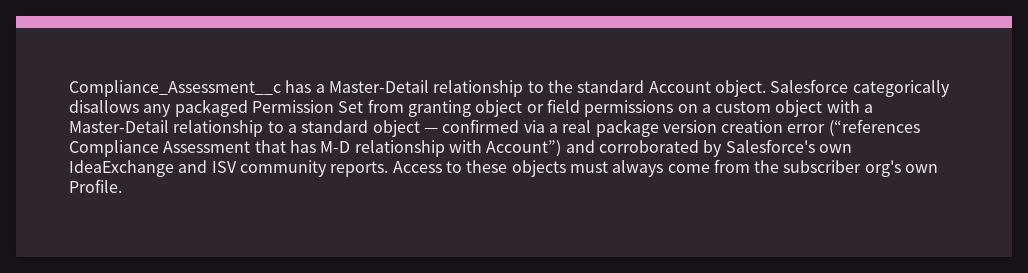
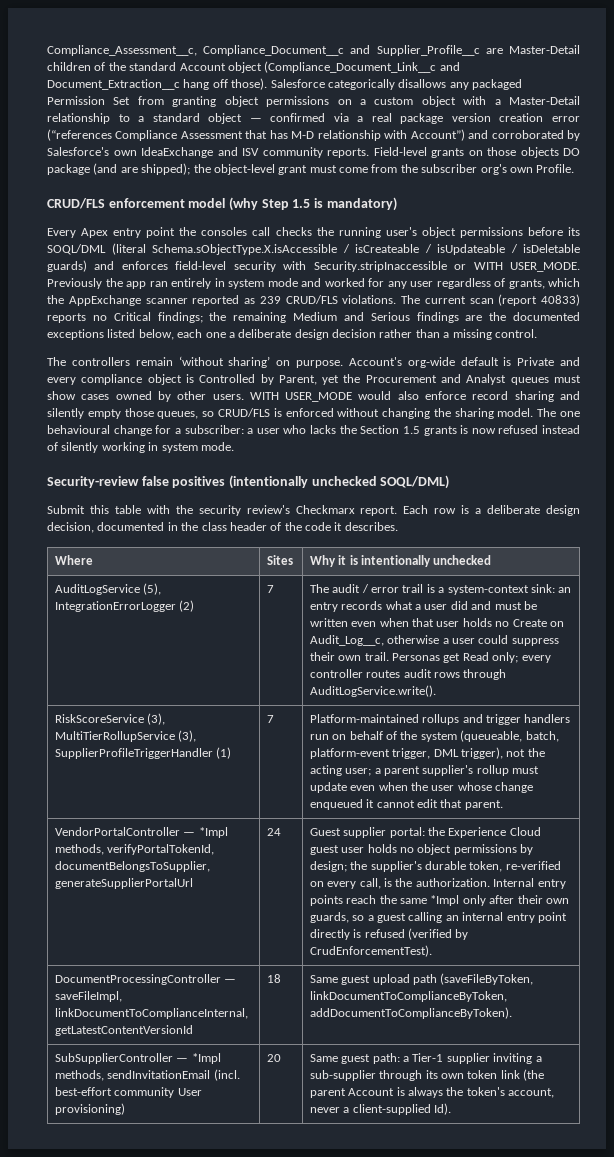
- Compliance_Assessment__c has a Master-Detail relationship to the standard Account object.
+ Compliance_Assessment__c, Compliance_Document__c and Supplier_Profile__c are Master-Detail children of the standard Account object (Compliance_Document_Link__c and Document_Extraction__c hang off those).
- Salesforce categorically disallows any packaged Permission Set from granting object or field permissions on a custom object with a Master-Detail relationship to a standard object — confirmed via a real package version creation error (“references Compliance Assessment that has M-D relationship with Account”) and corroborated by Salesforce's own IdeaExchange and ISV community reports.
+ Salesforce categorically disallows any packaged Permission Set from granting object permissions on a custom object with a Master-Detail relationship to a standard object — confirmed via a real package version creation error (“references Compliance Assessment that has M-D relationship with Account”) and corroborated by Salesforce's own IdeaExchange and ISV community reports.
- Access to these objects must always come from the subscriber org's own Profile.
+ Field-level grants on those objects DO package (and are shipped); the object-level grant must come from the subscriber org's own Profile.
+ CRUD/FLS enforcement model (why Step 1.5 is mandatory)
+ Every Apex entry point the consoles call checks the running user's object permissions before its SOQL/DML (literal Schema.sObjectType.X.isAccessible / isCreateable / isUpdateable / isDeletable guards) and enforces field-level security with Security.stripInaccessible or WITH USER_MODE. Previously the app ran entirely in system mode and worked for any user regardless of grants, which the AppExchange scanner reported as 239 CRUD/FLS violations. The current scan (report 40833) reports no Critical findings; the remaining Medium and Serious findings are the documented exceptions listed below, each one a deliberate design decision rather than a missing control.
+ The controllers remain ‘without sharing’ on purpose. Account's org-wide default is Private and every compliance object is Controlled by Parent, yet the Procurement and Analyst queues must show cases owned by other users. WITH USER_MODE would also enforce record sharing and silently empty those queues, so CRUD/FLS is enforced without changing the sharing model. The one behavioural change for a subscriber: a user who lacks the Section 1.5 grants is now refused instead of silently working in system mode.
+ Security-review false positives (intentionally unchecked SOQL/DML)
+ Submit this table with the security review's Checkmarx report. Each row is a deliberate design decision, documented in the class header of the code it describes.
+ Where | Sites | Why it is intentionally unchecked
+ AuditLogService (5), IntegrationErrorLogger (2) | 7 | The audit / error trail is a system-context sink: an entry records what a user did and must be written even when that user holds no Create on Audit_Log__c, otherwise a user could suppress their own trail. Personas get Read only; every controller routes audit rows through AuditLogService.write().
+ RiskScoreService (3), MultiTierRollupService (3), SupplierProfileTriggerHandler (1) | 7 | Platform-maintained rollups and trigger handlers run on behalf of the system (queueable, batch, platform-event trigger, DML trigger), not the acting user; a parent supplier's rollup must update even when the user whose change enqueued it cannot edit that parent.
+ VendorPortalController — *Impl methods, verifyPortalTokenId, documentBelongsToSupplier, generateSupplierPortalUrl | 24 | Guest supplier portal: the Experience Cloud guest user holds no object permissions by design; the supplier's durable token, re-verified on every call, is the authorization. Internal entry points reach the same *Impl only after their own guards, so a guest calling an internal entry point directly is refused (verified by CrudEnforcementTest).
+ DocumentProcessingController — saveFileImpl, linkDocumentToComplianceInternal, getLatestContentVersionId | 18 | Same guest upload path (saveFileByToken, linkDocumentToComplianceByToken, addDocumentToComplianceByToken).
+ SubSupplierController — *Impl methods, sendInvitationEmail (incl. best-effort community User provisioning) | 20 | Same guest path: a Tier-1 supplier inviting a sub-supplier through its own token link (the parent Account is always the token's account, never a client-supplied Id).

